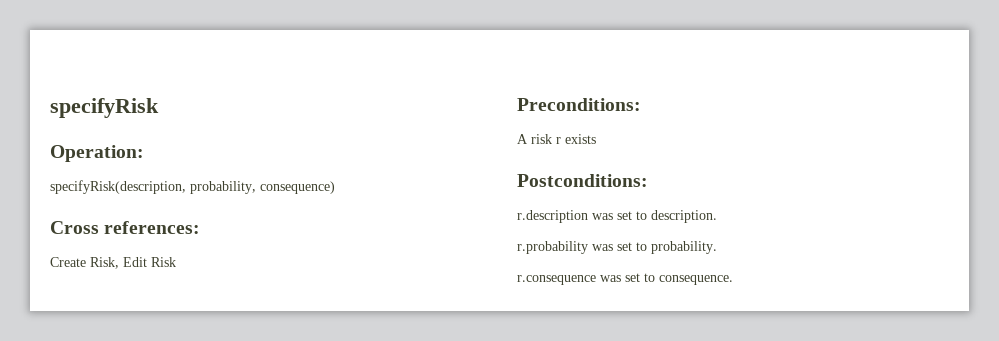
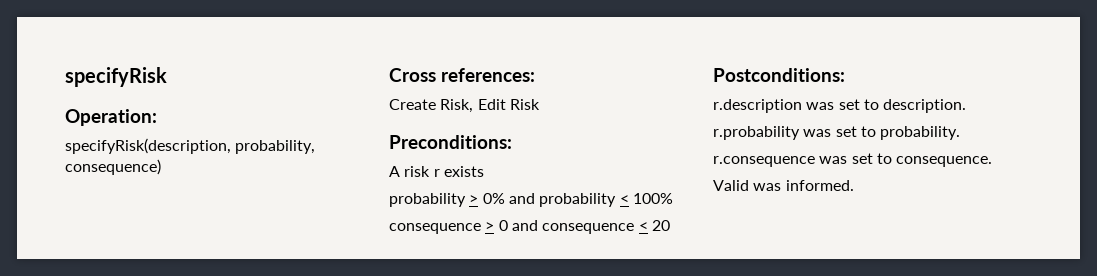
+ probability > 0% and probability < 100%
+ consequence > 0 and consequence < 20
+ Valid was informed.

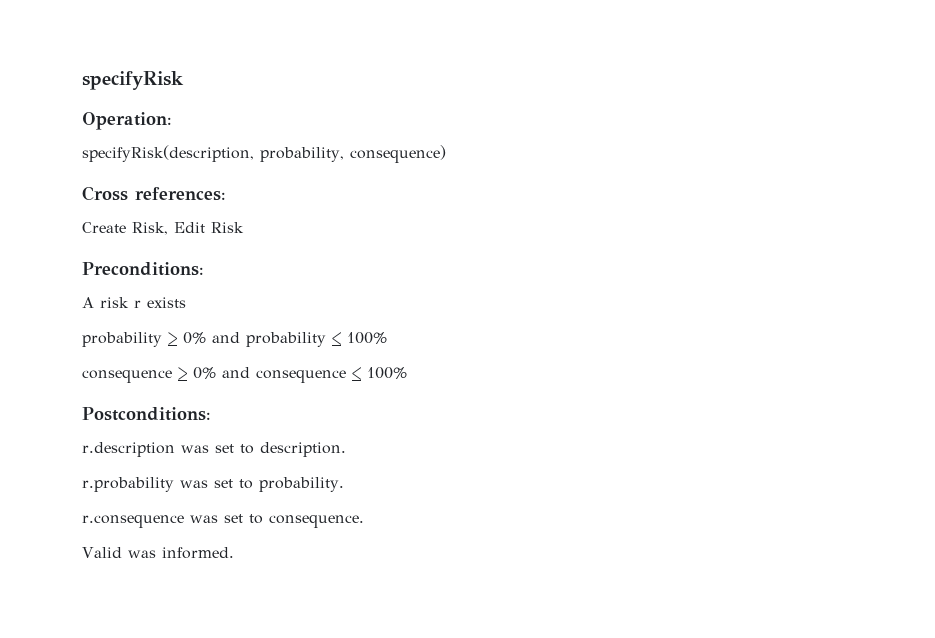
- consequence > 0 and consequence < 20
+ consequence > 0% and consequence < 100%

